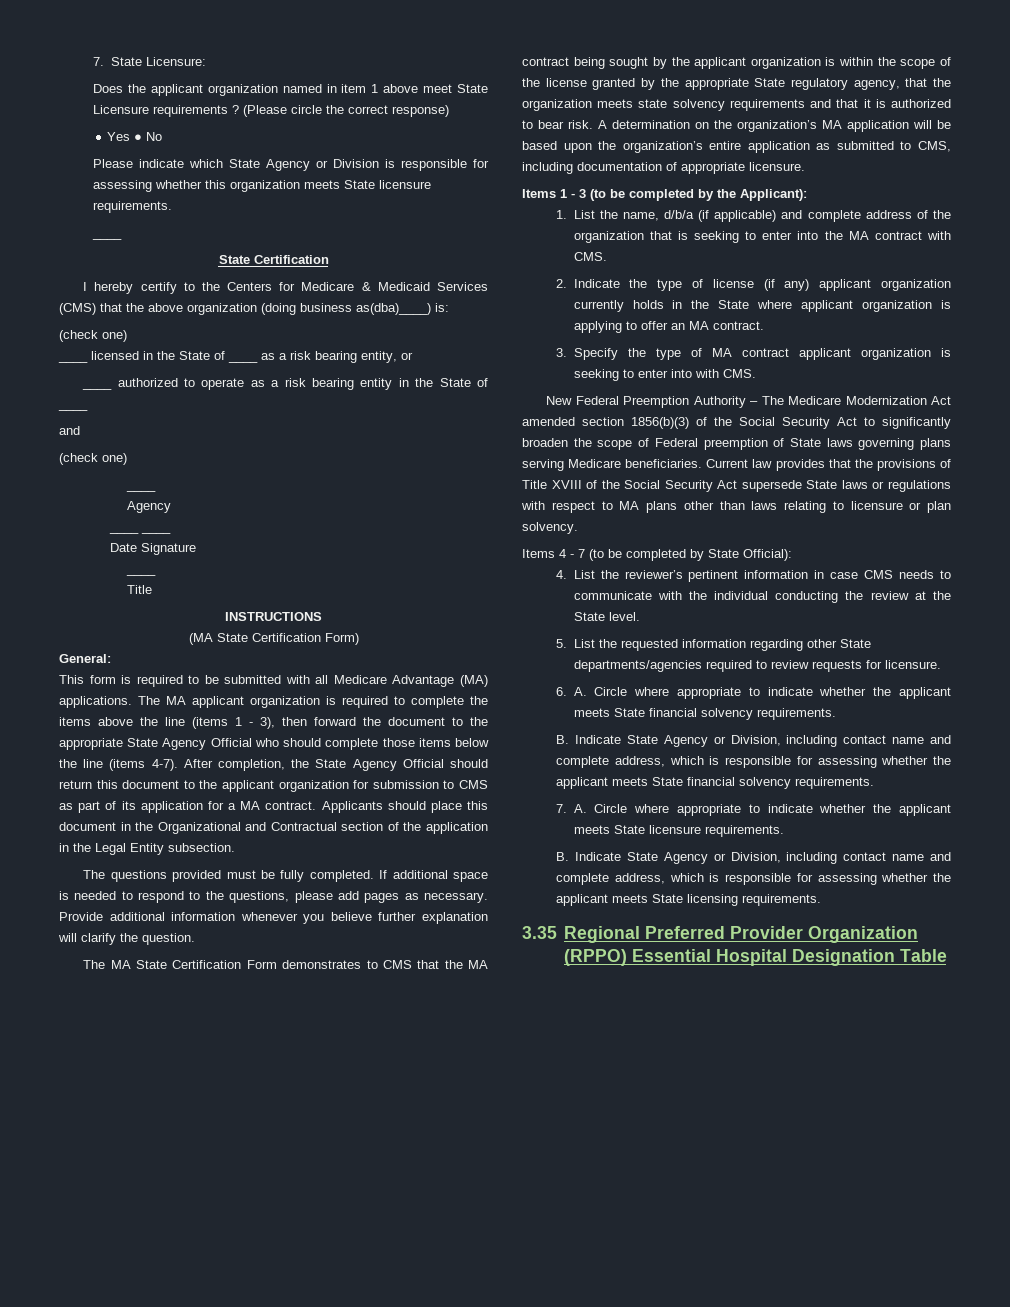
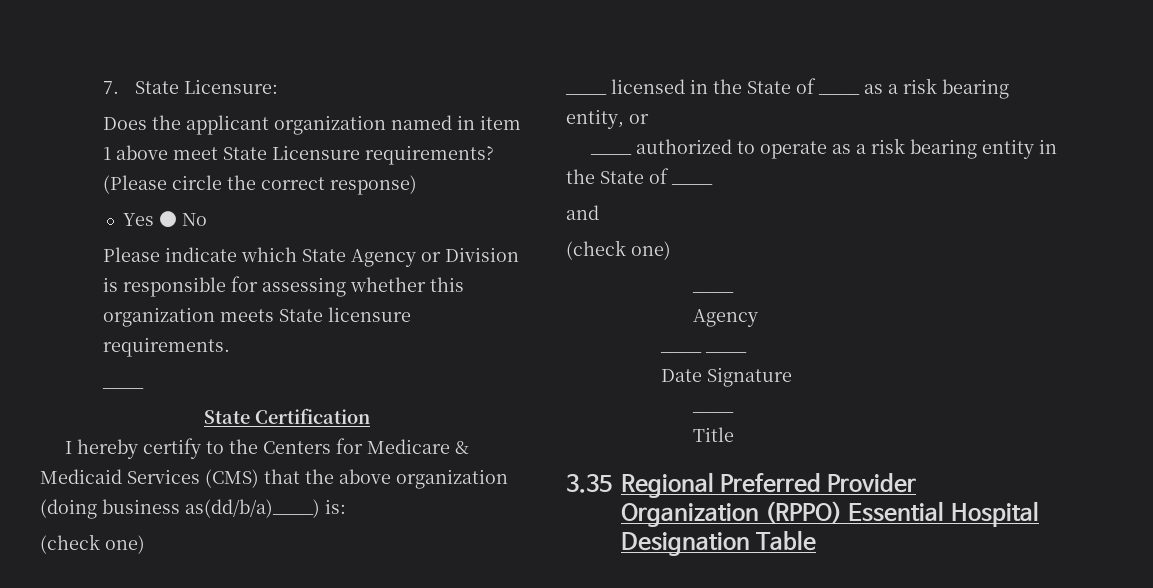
- Does the applicant organization named in item 1 above meet State Licensure requirements ?
+ Does the applicant organization named in item 1 above meet State Licensure requirements?
- I hereby certify to the Centers for Medicare & Medicaid Services (CMS) that the above organization (doing business as(dba)____) is:
+ I hereby certify to the Centers for Medicare & Medicaid Services (CMS) that the above organization (doing business as(dd/b/a)____) is:
- INSTRUCTIONS
- (MA State Certification Form)
- General:
- This form is required to be submitted with all Medicare Advantage (MA) applications. The MA applicant organization is required to complete the items above the line (items 1 - 3), then forward the document to the appropriate State Agency Official who should complete those items below the line (items 4-7). After completion, the State Agency Official should return this document to the applicant organization for submission to CMS as part of its application for a MA contract. Applicants should place this document in the Organizational and Contractual section of the application in the Legal Entity subsection.
- The questions provided must be fully completed. If additional space is needed to respond to the questions, please add pages as necessary. Provide additional information whenever you believe further explanation will clarify the question.
- The MA State Certification Form demonstrates to CMS that the MA contract being sought by the applicant organization is within the scope of the license granted by the appropriate State regulatory agency, that the organization meets state solvency requirements and that it is authorized to bear risk. A determination on the organization’s MA application will be based upon the organization’s entire application as submitted to CMS, including documentation of appropriate licensure.
- Items 1 - 3 (to be completed by the Applicant):
- 1. List the name, d/b/a (if applicable) and complete address of the organization that is seeking to enter into the MA contract with CMS.
- 2. Indicate the type of license (if any) applicant organization currently holds in the State where applicant organization is applying to offer an MA contract.
- 3. Specify the type of MA contract applicant organization is seeking to enter into with CMS.
- New Federal Preemption Authority – The Medicare Modernization Act amended section 1856(b)(3) of the Social Security Act to significantly broaden the scope of Federal preemption of State laws governing plans serving Medicare beneficiaries. Current law provides that the provisions of Title XVIII of the Social Security Act supersede State laws or regulations with respect to MA plans other than laws relating to licensure or plan solvency.
- Items 4 - 7 (to be completed by State Official):
- 4. List the reviewer’s pertinent information in case CMS needs to communicate with the individual conducting the review at the State level.
- 5. List the requested information regarding other State departments/agencies required to review requests for licensure.
- 6. A. Circle where appropriate to indicate whether the applicant meets State financial solvency requirements.
- B. Indicate State Agency or Division, including contact name and complete address, which is responsible for assessing whether the applicant meets State financial solvency requirements.
- 7. A. Circle where appropriate to indicate whether the applicant meets State licensure requirements.
- B. Indicate State Agency or Division, including contact name and complete address, which is responsible for assessing whether the applicant meets State licensing requirements.

